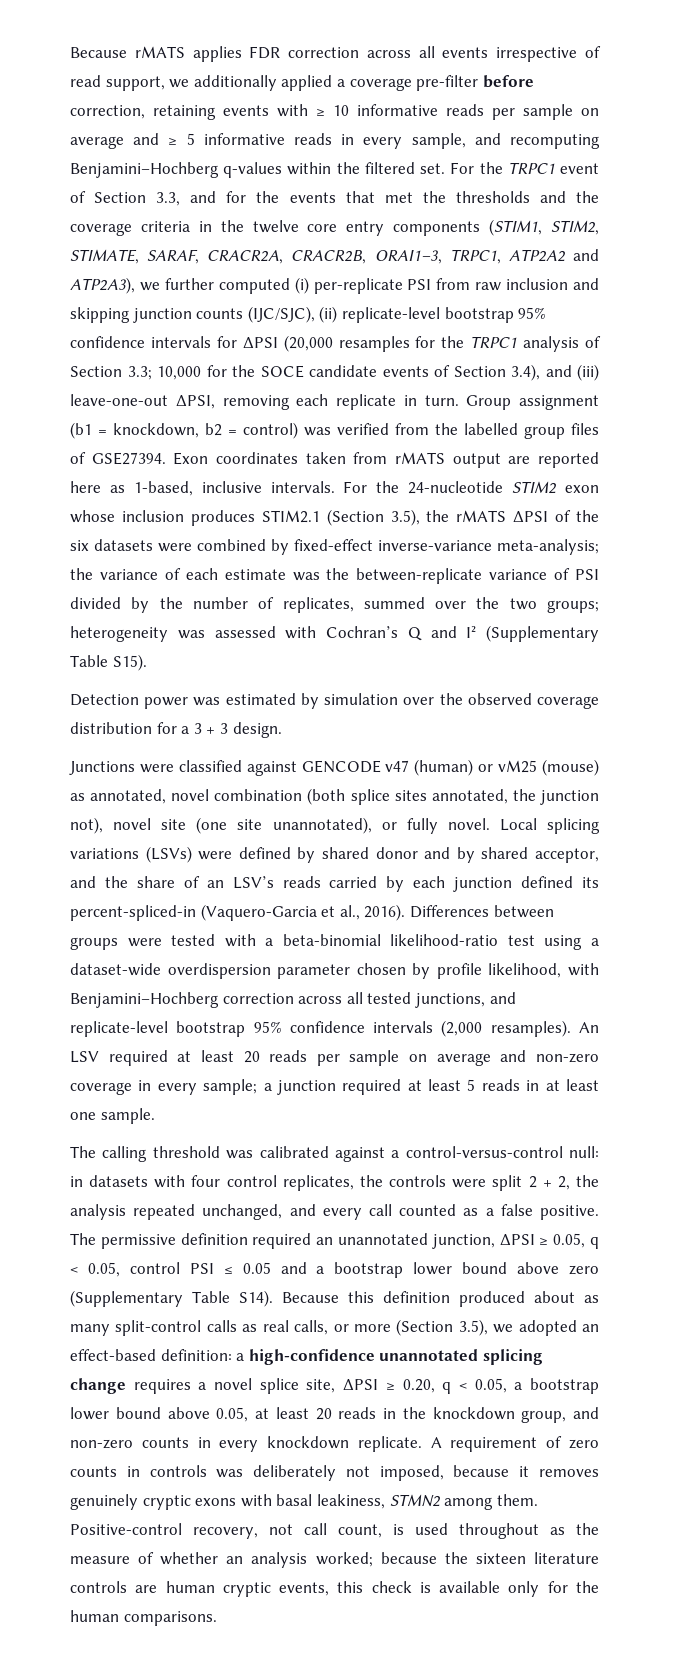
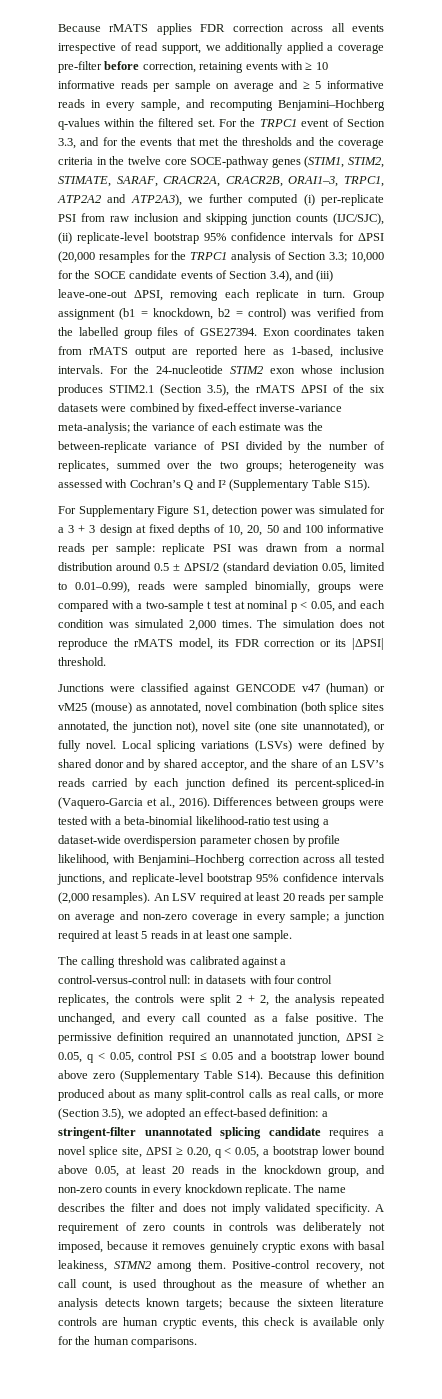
- For the TRPC1 event of Section 3.3, and for the events that met the thresholds and the coverage criteria in the twelve core entry components (STIM1, STIM2, STIMATE, SARAF, CRACR2A, CRACR2B, ORAI1–3, TRPC1, ATP2A2 and ATP2A3), we further computed (i) per-replicate PSI from raw inclusion and skipping junction counts (IJC/SJC), (ii) replicate-level bootstrap 95% confidence intervals for ΔPSI (20,000 resamples for the TRPC1 analysis of Section 3.3;
+ For the TRPC1 event of Section 3.3, and for the events that met the thresholds and the coverage criteria in the twelve core SOCE-pathway genes (STIM1, STIM2, STIMATE, SARAF, CRACR2A, CRACR2B, ORAI1–3, TRPC1, ATP2A2 and ATP2A3), we further computed (i) per-replicate PSI from raw inclusion and skipping junction counts (IJC/SJC), (ii) replicate-level bootstrap 95% confidence intervals for ΔPSI (20,000 resamples for the TRPC1 analysis of Section 3.3;
- Detection power was estimated by simulation over the observed coverage distribution for a 3 + 3 design.
+ For Supplementary Figure S1, detection power was simulated for a 3 + 3 design at fixed depths of 10, 20, 50 and 100 informative reads per sample: replicate PSI was drawn from a normal distribution around 0.5 ± ΔPSI/2 (standard deviation 0.05, limited to 0.01–0.99), reads were sampled binomially, groups were compared with a two-sample t test at nominal p < 0.05, and each condition was simulated 2,000 times. The simulation does not reproduce the rMATS model, its FDR correction or its |ΔPSI| threshold.
- Because this definition produced about as many split-control calls as real calls, or more (Section 3.5), we adopted an effect-based definition: a high-confidence unannotated splicing change requires a novel splice site, ΔPSI ≥ 0.20, q < 0.05, a bootstrap lower bound above 0.05, at least 20 reads in the knockdown group, and non-zero counts in every knockdown replicate.
+ Because this definition produced about as many split-control calls as real calls, or more (Section 3.5), we adopted an effect-based definition: a stringent-filter unannotated splicing candidate requires a novel splice site, ΔPSI ≥ 0.20, q < 0.05, a bootstrap lower bound above 0.05, at least 20 reads in the knockdown group, and non-zero counts in every knockdown replicate.
+ The name describes the filter and does not imply validated specificity.
- Positive-control recovery, not call count, is used throughout as the measure of whether an analysis worked; because the sixteen literature controls are human cryptic events, this check is available only for the human comparisons.
+ Positive-control recovery, not call count, is used throughout as the measure of whether an analysis detects known targets; because the sixteen literature controls are human cryptic events, this check is available only for the human comparisons.

